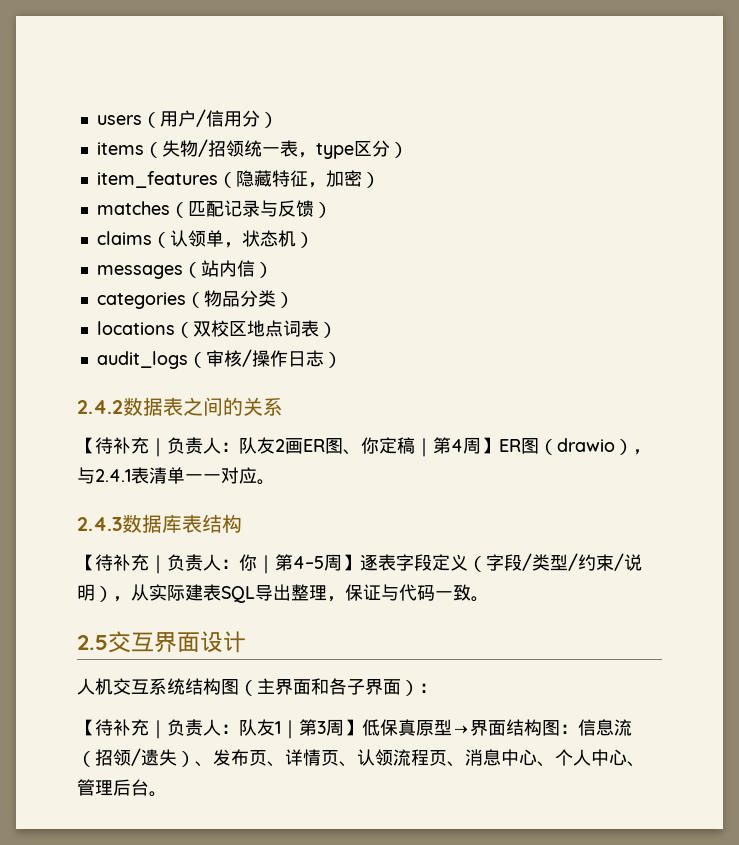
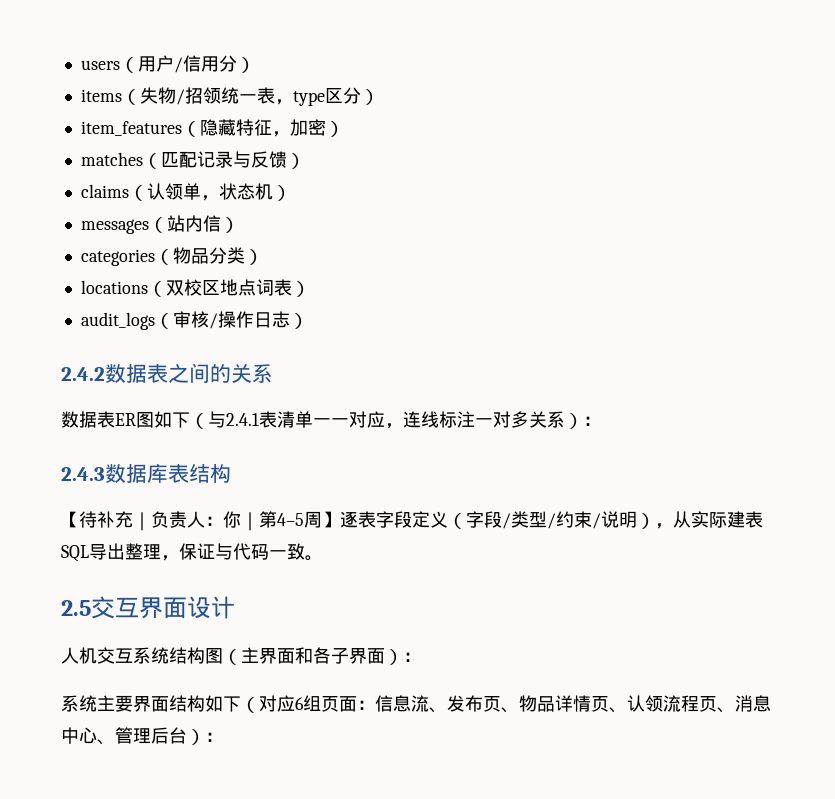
- 【待补充｜负责人：队友2画ER图、你定稿｜第4周】ER图（drawio），与2.4.1表清单一一对应。
+ 数据表ER图如下（与2.4.1表清单一一对应，连线标注一对多关系）：
- 【待补充｜负责人：队友1｜第3周】低保真原型→界面结构图：信息流（招领/遗失）、发布页、详情页、认领流程页、消息中心、个人中心、管理后台。
+ 系统主要界面结构如下（对应6组页面：信息流、发布页、物品详情页、认领流程页、消息中心、管理后台）：

